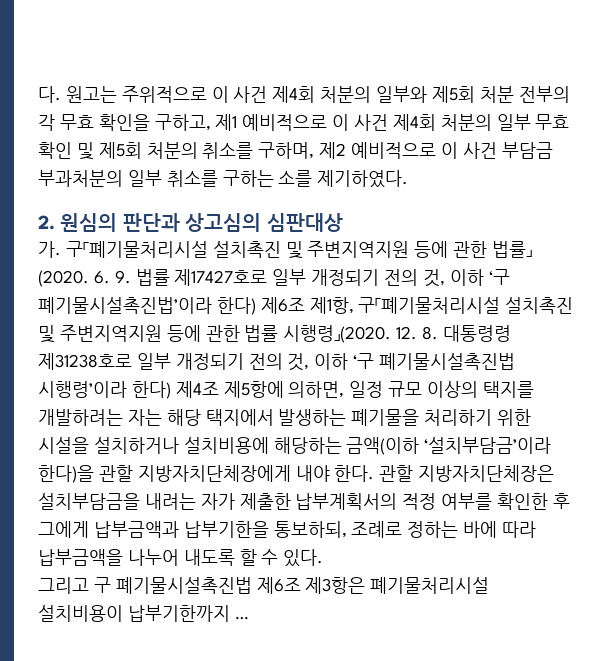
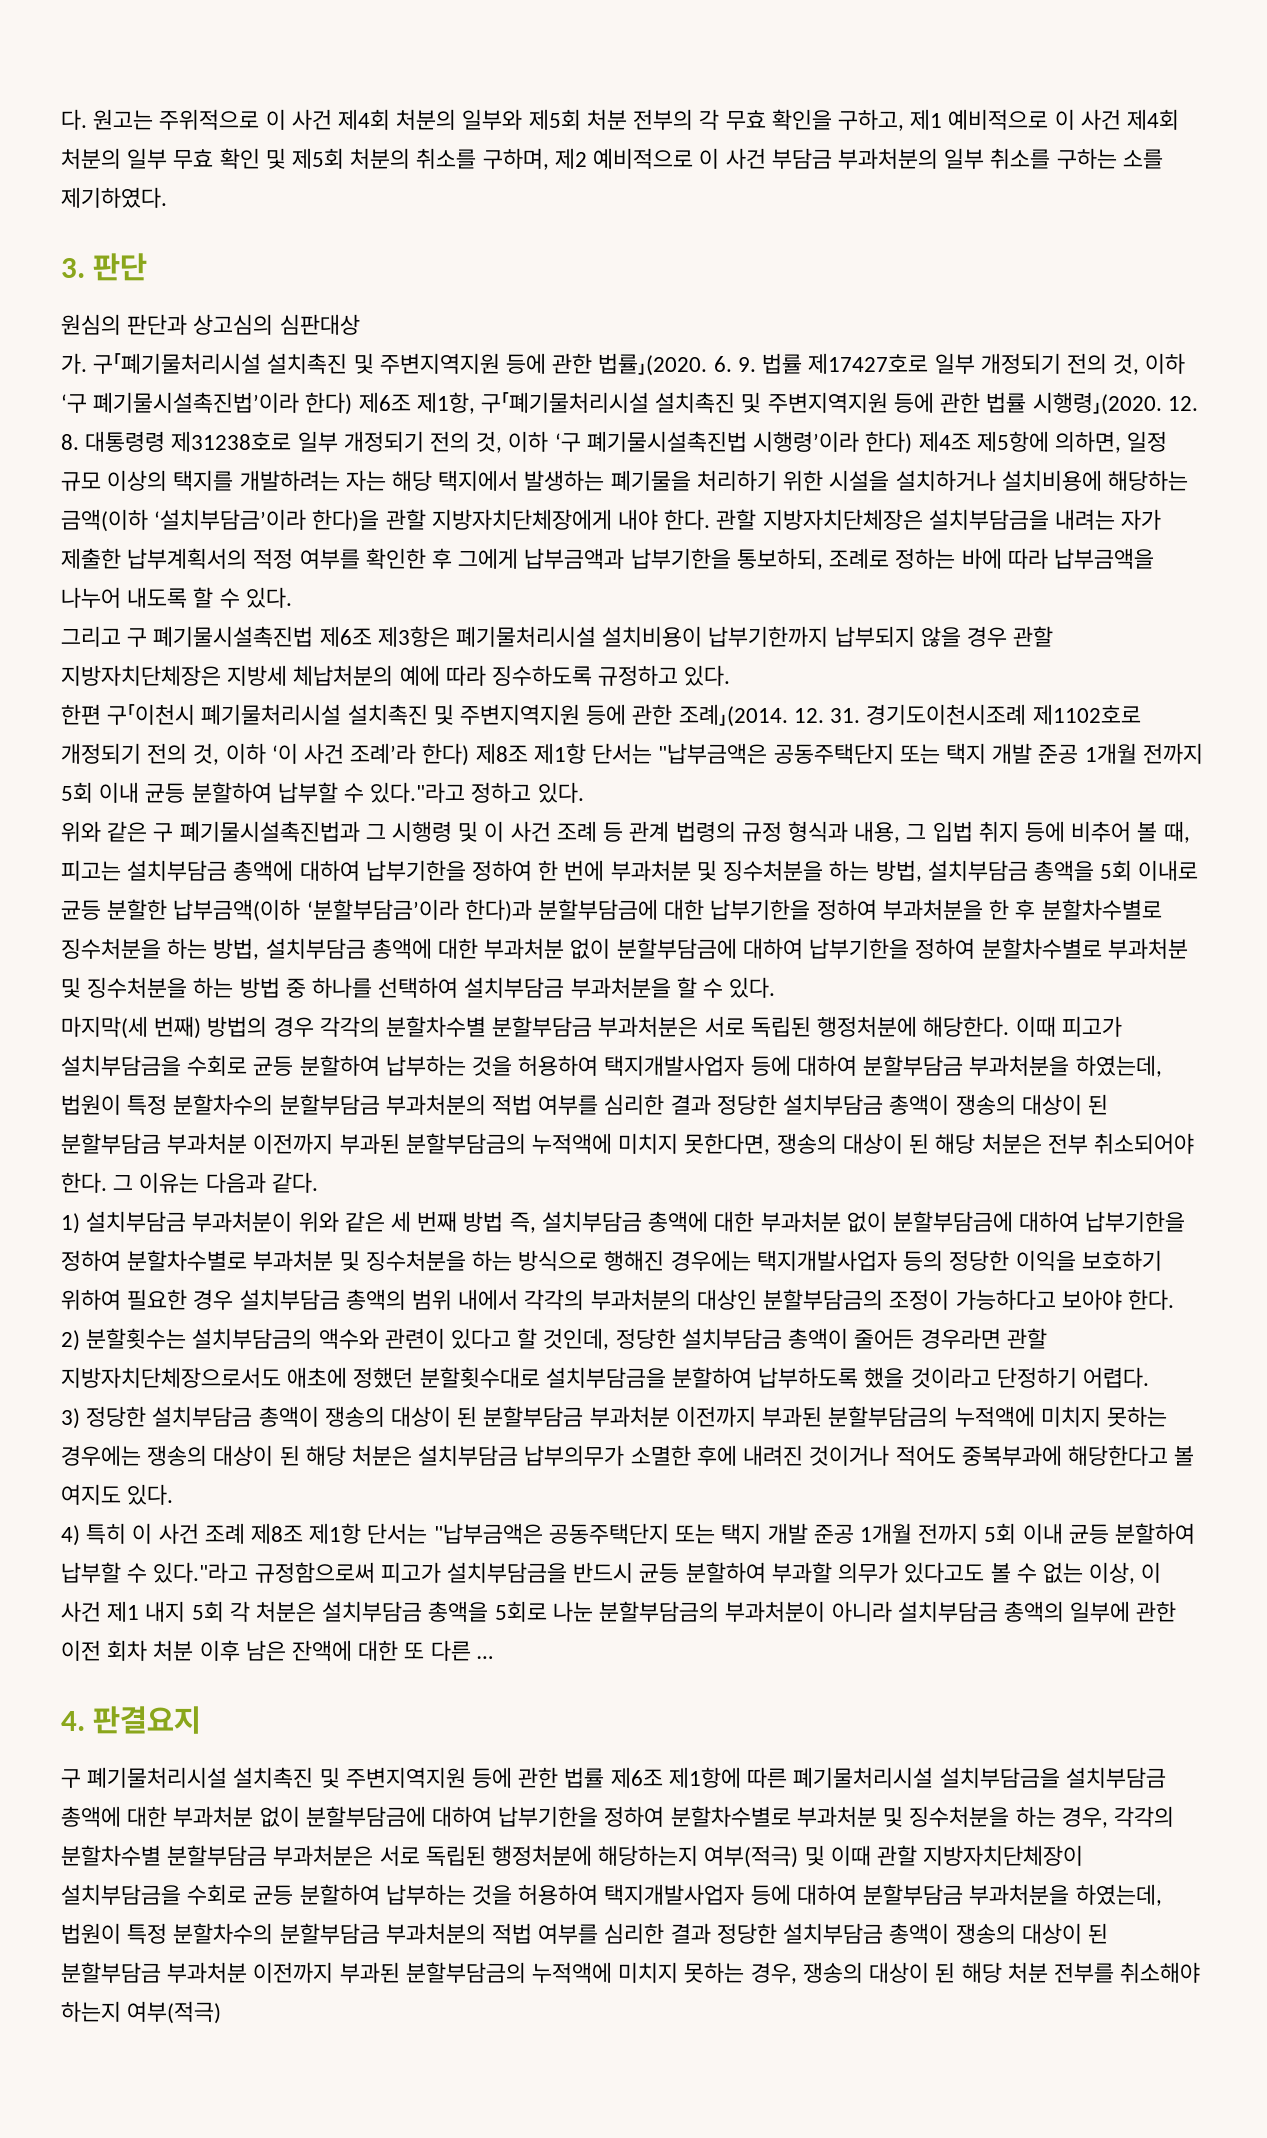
- 2. 원심의 판단과 상고심의 심판대상
+ 3. 판단
+ 원심의 판단과 상고심의 심판대상
- 그리고 구 폐기물시설촉진법 제6조 제3항은 폐기물처리시설 설치비용이 납부기한까지 …
+ 그리고 구 폐기물시설촉진법 제6조 제3항은 폐기물처리시설 설치비용이 납부기한까지 납부되지 않을 경우 관할 지방자치단체장은 지방세 체납처분의 예에 따라 징수하도록 규정하고 있다.
+ 한편 구「이천시 폐기물처리시설 설치촉진 및 주변지역지원 등에 관한 조례」(2014. 12. 31. 경기도이천시조례 제1102호로 개정되기 전의 것, 이하 ‘이 사건 조례’라 한다) 제8조 제1항 단서는 "납부금액은 공동주택단지 또는 택지 개발 준공 1개월 전까지 5회 이내 균등 분할하여 납부할 수 있다."라고 정하고 있다.
+ 위와 같은 구 폐기물시설촉진법과 그 시행령 및 이 사건 조례 등 관계 법령의 규정 형식과 내용, 그 입법 취지 등에 비추어 볼 때, 피고는 설치부담금 총액에 대하여 납부기한을 정하여 한 번에 부과처분 및 징수처분을 하는 방법, 설치부담금 총액을 5회 이내로 균등 분할한 납부금액(이하 ‘분할부담금’이라 한다)과 분할부담금에 대한 납부기한을 정하여 부과처분을 한 후 분할차수별로 징수처분을 하는 방법, 설치부담금 총액에 대한 부과처분 없이 분할부담금에 대하여 납부기한을 정하여 분할차수별로 부과처분 및 징수처분을 하는 방법 중 하나를 선택하여 설치부담금 부과처분을 할 수 있다.
+ 마지막(세 번째) 방법의 경우 각각의 분할차수별 분할부담금 부과처분은 서로 독립된 행정처분에 해당한다. 이때 피고가 설치부담금을 수회로 균등 분할하여 납부하는 것을 허용하여 택지개발사업자 등에 대하여 분할부담금 부과처분을 하였는데, 법원이 특정 분할차수의 분할부담금 부과처분의 적법 여부를 심리한 결과 정당한 설치부담금 총액이 쟁송의 대상이 된 분할부담금 부과처분 이전까지 부과된 분할부담금의 누적액에 미치지 못한다면, 쟁송의 대상이 된 해당 처분은 전부 취소되어야 한다. 그 이유는 다음과 같다.
+ 1) 설치부담금 부과처분이 위와 같은 세 번째 방법 즉, 설치부담금 총액에 대한 부과처분 없이 분할부담금에 대하여 납부기한을 정하여 분할차수별로 부과처분 및 징수처분을 하는 방식으로 행해진 경우에는 택지개발사업자 등의 정당한 이익을 보호하기 위하여 필요한 경우 설치부담금 총액의 범위 내에서 각각의 부과처분의 대상인 분할부담금의 조정이 가능하다고 보아야 한다.
+ 2) 분할횟수는 설치부담금의 액수와 관련이 있다고 할 것인데, 정당한 설치부담금 총액이 줄어든 경우라면 관할 지방자치단체장으로서도 애초에 정했던 분할횟수대로 설치부담금을 분할하여 납부하도록 했을 것이라고 단정하기 어렵다.
+ 3) 정당한 설치부담금 총액이 쟁송의 대상이 된 분할부담금 부과처분 이전까지 부과된 분할부담금의 누적액에 미치지 못하는 경우에는 쟁송의 대상이 된 해당 처분은 설치부담금 납부의무가 소멸한 후에 내려진 것이거나 적어도 중복부과에 해당한다고 볼 여지도 있다.
+ 4) 특히 이 사건 조례 제8조 제1항 단서는 "납부금액은 공동주택단지 또는 택지 개발 준공 1개월 전까지 5회 이내 균등 분할하여 납부할 수 있다."라고 규정함으로써 피고가 설치부담금을 반드시 균등 분할하여 부과할 의무가 있다고도 볼 수 없는 이상, 이 사건 제1 내지 5회 각 처분은 설치부담금 총액을 5회로 나눈 분할부담금의 부과처분이 아니라 설치부담금 총액의 일부에 관한 이전 회차 처분 이후 남은 잔액에 대한 또 다른 …
+ 4. 판결요지
+ 구 폐기물처리시설 설치촉진 및 주변지역지원 등에 관한 법률 제6조 제1항에 따른 폐기물처리시설 설치부담금을 설치부담금 총액에 대한 부과처분 없이 분할부담금에 대하여 납부기한을 정하여 분할차수별로 부과처분 및 징수처분을 하는 경우, 각각의 분할차수별 분할부담금 부과처분은 서로 독립된 행정처분에 해당하는지 여부(적극) 및 이때 관할 지방자치단체장이 설치부담금을 수회로 균등 분할하여 납부하는 것을 허용하여 택지개발사업자 등에 대하여 분할부담금 부과처분을 하였는데, 법원이 특정 분할차수의 분할부담금 부과처분의 적법 여부를 심리한 결과 정당한 설치부담금 총액이 쟁송의 대상이 된 분할부담금 부과처분 이전까지 부과된 분할부담금의 누적액에 미치지 못하는 경우, 쟁송의 대상이 된 해당 처분 전부를 취소해야 하는지 여부(적극)

